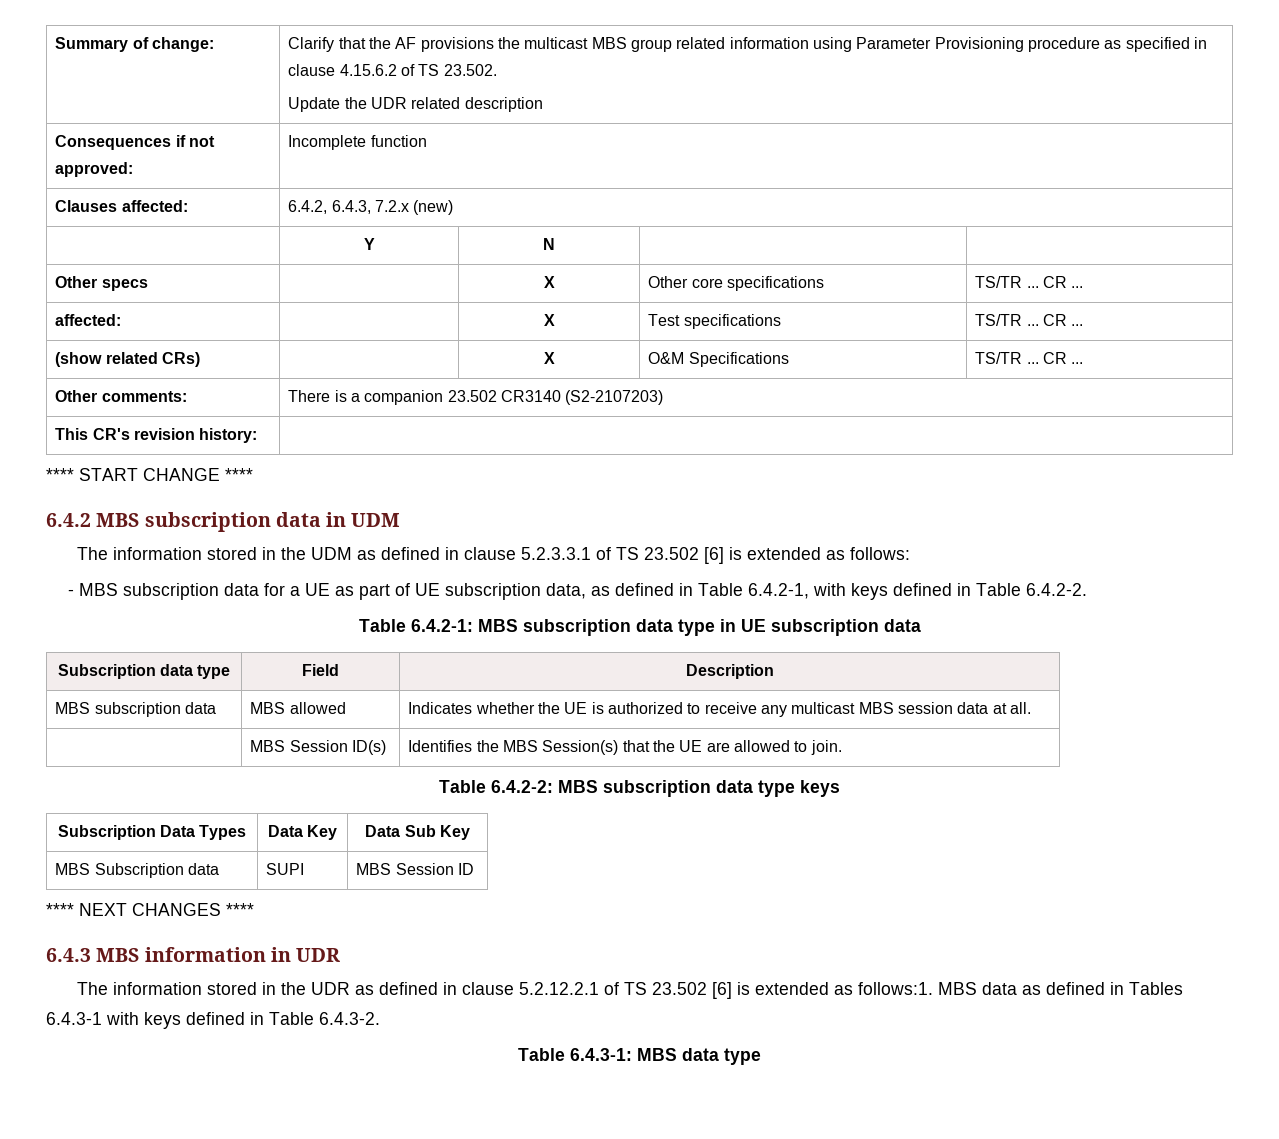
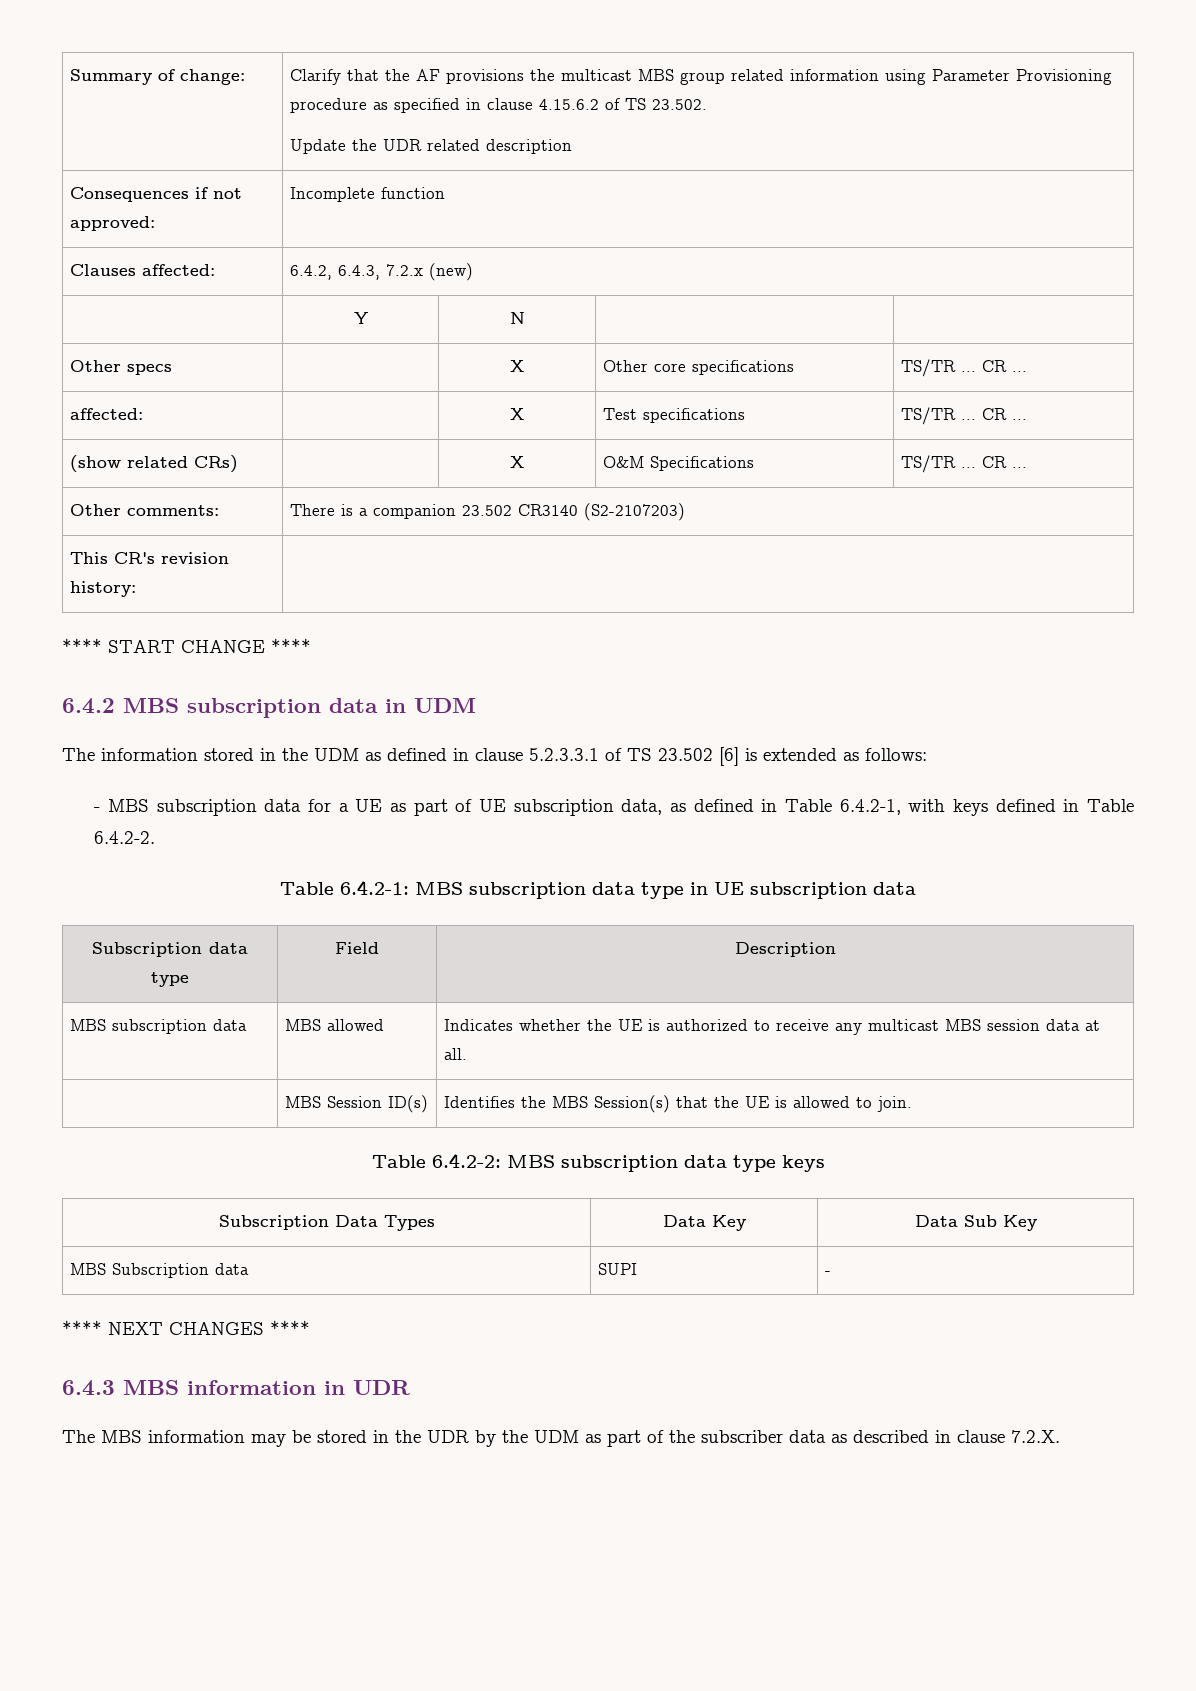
- | MBS Session ID(s) | Identifies the MBS Session(s) that the UE are allowed to join.
+ | MBS Session ID(s) | Identifies the MBS Session(s) that the UE is allowed to join.
- MBS Subscription data | SUPI | MBS Session ID
+ MBS Subscription data | SUPI | -
- The information stored in the UDR as defined in clause 5.2.12.2.1 of TS 23.502 [6] is extended as follows:1. MBS data as defined in Tables 6.4.3-1 with keys defined in Table 6.4.3-2.
- Table 6.4.3-1: MBS data type
+ The MBS information may be stored in the UDR by the UDM as part of the subscriber data as described in clause 7.2.X.

